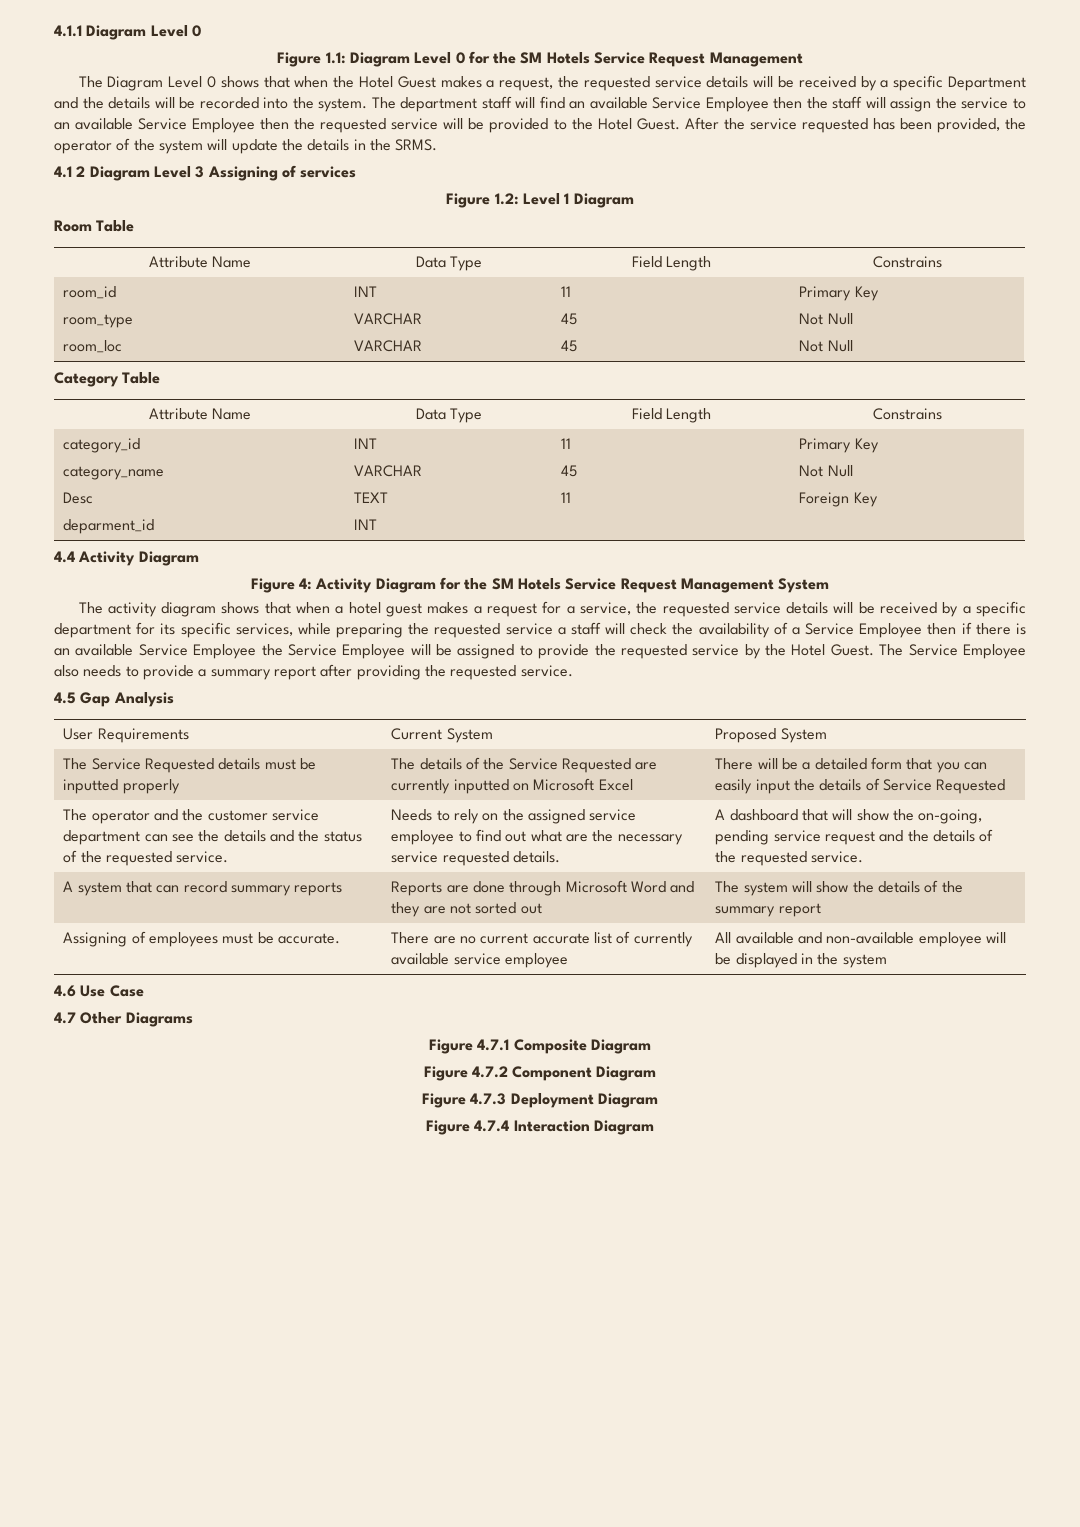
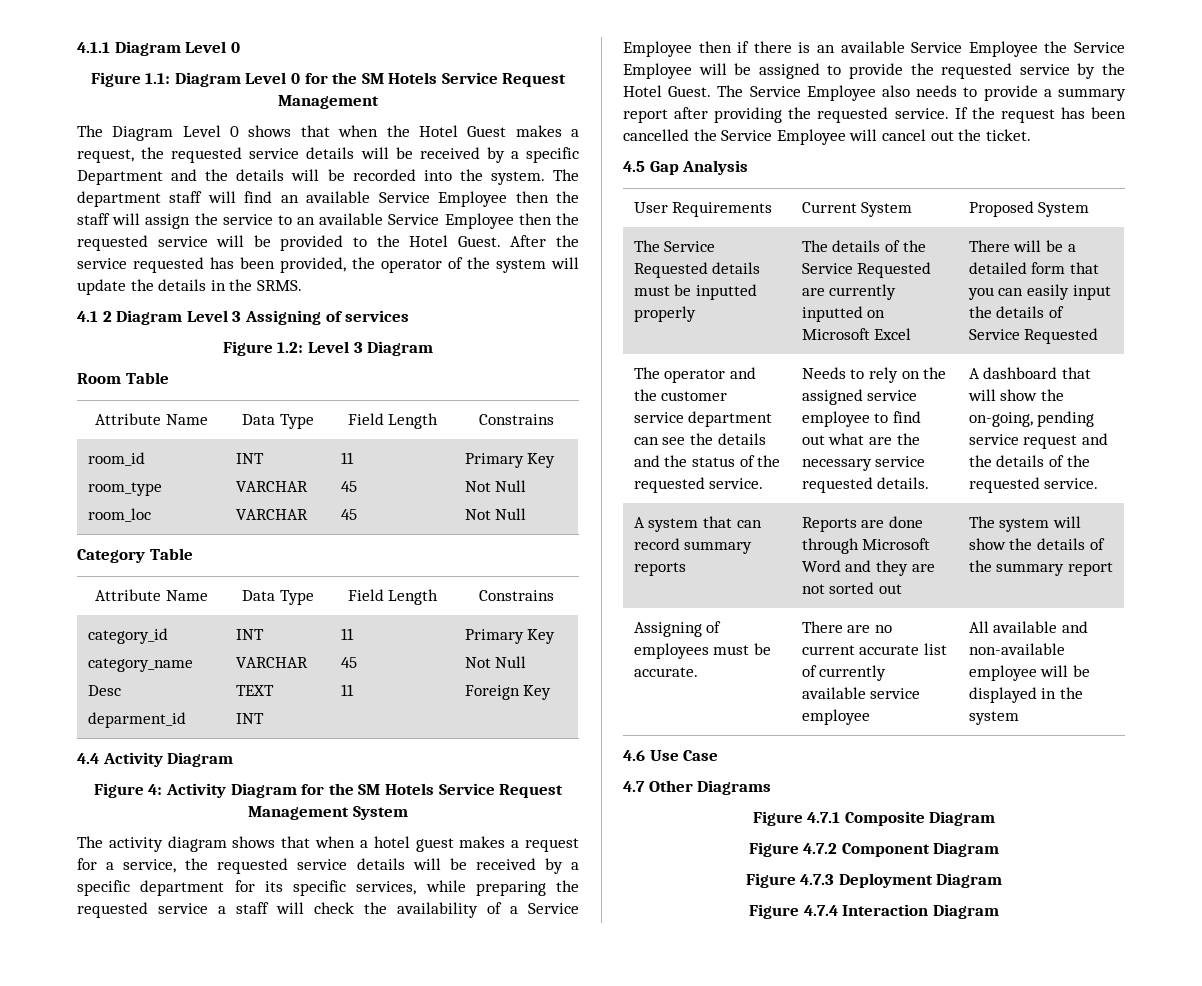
- Figure 1.2: Level 1 Diagram
+ Figure 1.2: Level 3 Diagram
+ If the request has been cancelled the Service Employee will cancel out the ticket.

